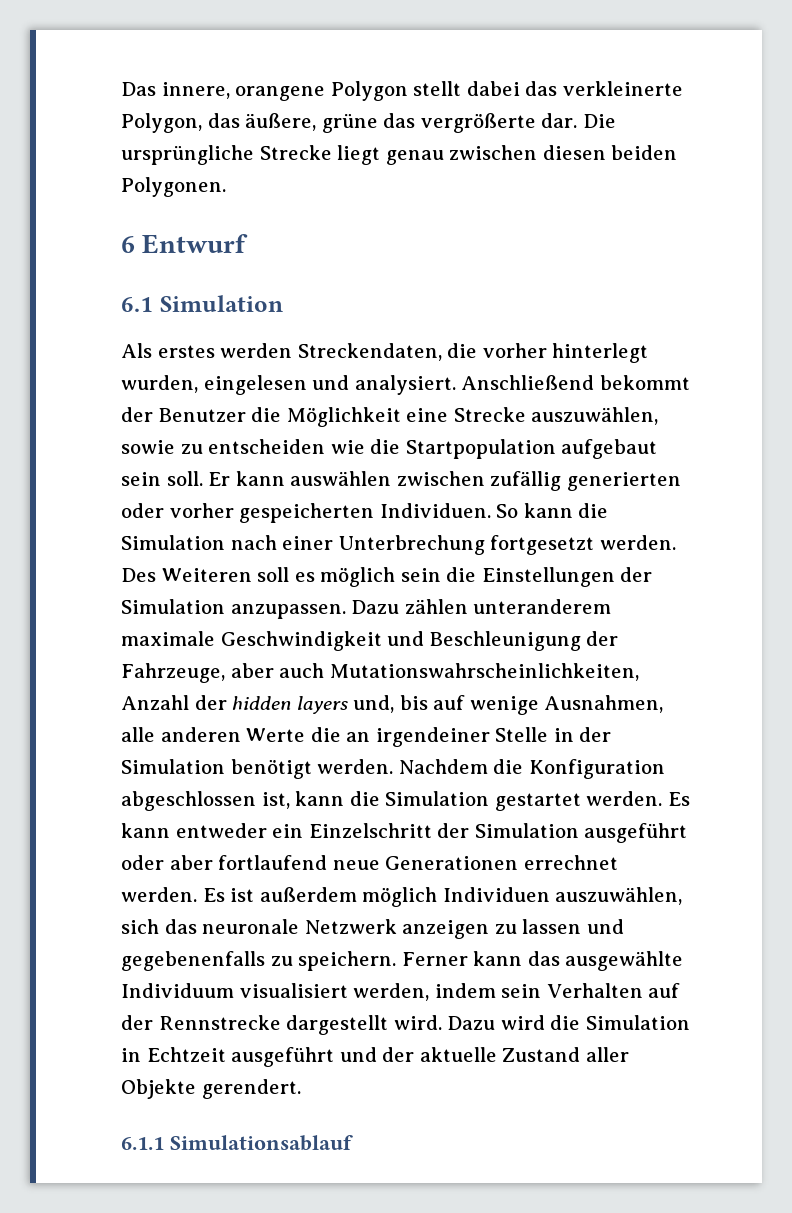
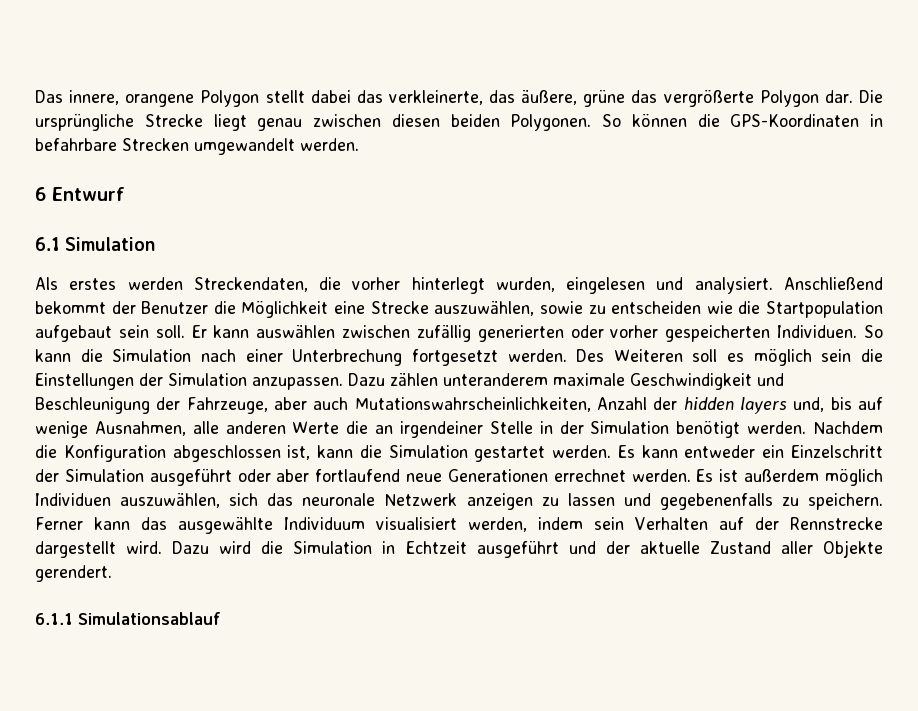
- Das innere, orangene Polygon stellt dabei das verkleinerte Polygon, das äußere, grüne das vergrößerte dar.
+ Das innere, orangene Polygon stellt dabei das verkleinerte, das äußere, grüne das vergrößerte Polygon dar.
+ So können die GPS-Koordinaten in befahrbare Strecken umgewandelt werden.

